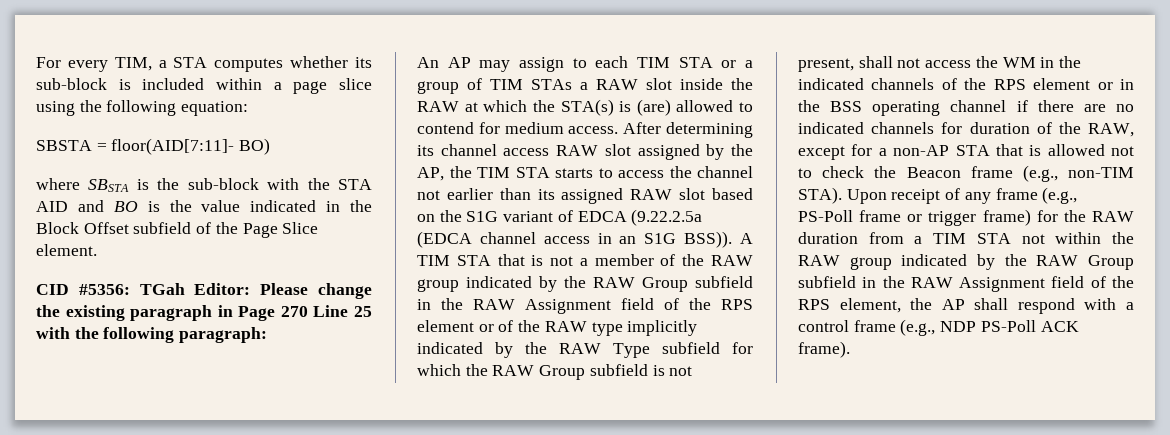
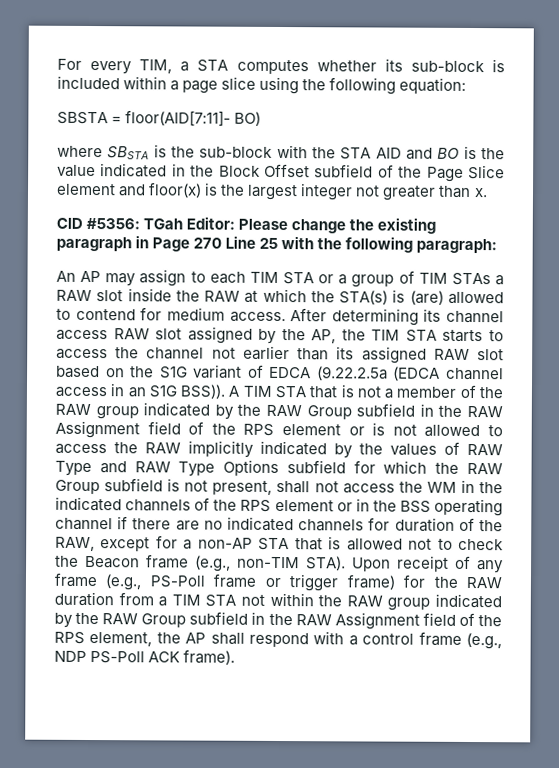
- where SBSTA is the sub-block with the STA AID and BO is the value indicated in the Block Offset subfield of the Page Slice element.
+ where SBSTA is the sub-block with the STA AID and BO is the value indicated in the Block Offset subfield of the Page Slice element and floor(x) is the largest integer not greater than x.
- A TIM STA that is not a member of the RAW group indicated by the RAW Group subfield in the RAW Assignment field of the RPS element or of the RAW type implicitly indicated by the RAW Type subfield for which the RAW Group subfield is not present, shall not access the WM in the indicated channels of the RPS element or in the BSS operating channel if there are no indicated channels for duration of the RAW, except for a non-AP STA that is allowed not to check the Beacon frame (e.g., non-TIM STA).
+ A TIM STA that is not a member of the RAW group indicated by the RAW Group subfield in the RAW Assignment field of the RPS element or is not allowed to access the RAW implicitly indicated by the values of RAW Type and RAW Type Options subfield for which the RAW Group subfield is not present, shall not access the WM in the indicated channels of the RPS element or in the BSS operating channel if there are no indicated channels for duration of the RAW, except for a non-AP STA that is allowed not to check the Beacon frame (e.g., non-TIM STA).

